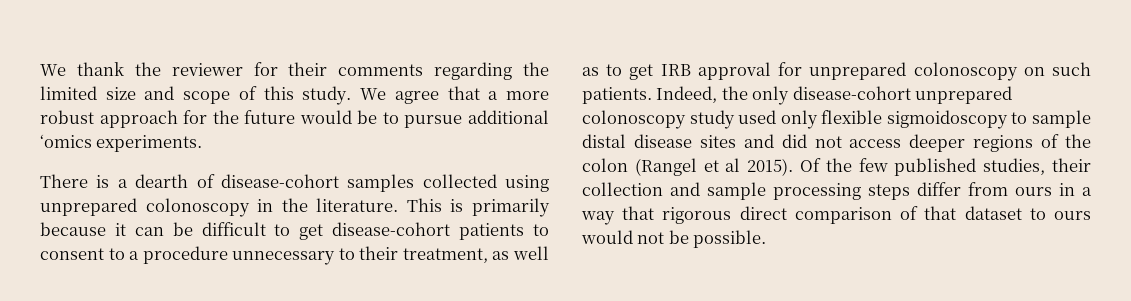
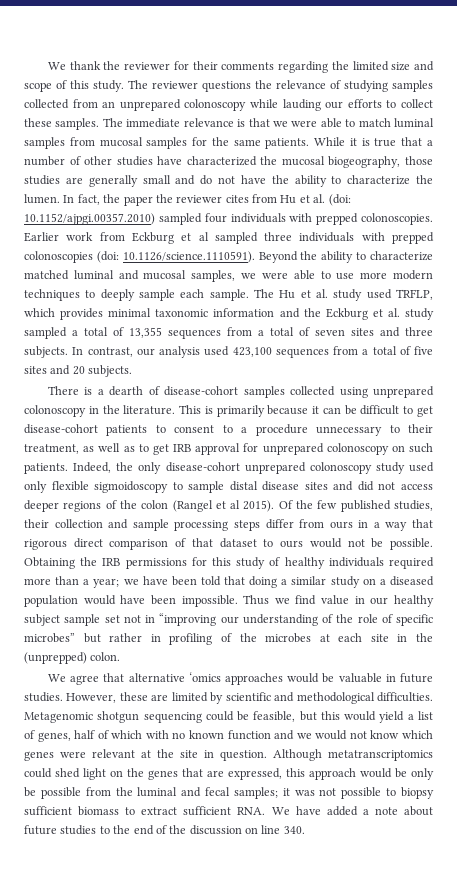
- We agree that a more robust approach for the future would be to pursue additional ‘omics experiments.
+ The reviewer questions the relevance of studying samples collected from an unprepared colonoscopy while lauding our efforts to collect these samples. The immediate relevance is that we were able to match luminal samples from mucosal samples for the same patients. While it is true that a number of other studies have characterized the mucosal biogeography, those studies are generally small and do not have the ability to characterize the lumen. In fact, the paper the reviewer cites from Hu et al. (doi: 10.1152/ajpgi.00357.2010) sampled four individuals with prepped colonoscopies. Earlier work from Eckburg et al sampled three individuals with prepped colonoscopies (doi: 10.1126/science.1110591). Beyond the ability to characterize matched luminal and mucosal samples, we were able to use more modern techniques to deeply sample each sample. The Hu et al. study used TRFLP, which provides minimal taxonomic information and the Eckburg et al. study sampled a total of 13,355 sequences from a total of seven sites and three subjects. In contrast, our analysis used 423,100 sequences from a total of five sites and 20 subjects.
+ Obtaining the IRB permissions for this study of healthy individuals required more than a year; we have been told that doing a similar study on a diseased population would have been impossible. Thus we find value in our healthy subject sample set not in “improving our understanding of the role of specific microbes” but rather in profiling of the microbes at each site in the (unprepped) colon.
+ We agree that alternative ‘omics approaches would be valuable in future studies. However, these are limited by scientific and methodological difficulties. Metagenomic shotgun sequencing could be feasible, but this would yield a list of genes, half of which with no known function and we would not know which genes were relevant at the site in question. Although metatranscriptomics could shed light on the genes that are expressed, this approach would be only be possible from the luminal and fecal samples; it was not possible to biopsy sufficient biomass to extract sufficient RNA. We have added a note about future studies to the end of the discussion on line 340.

